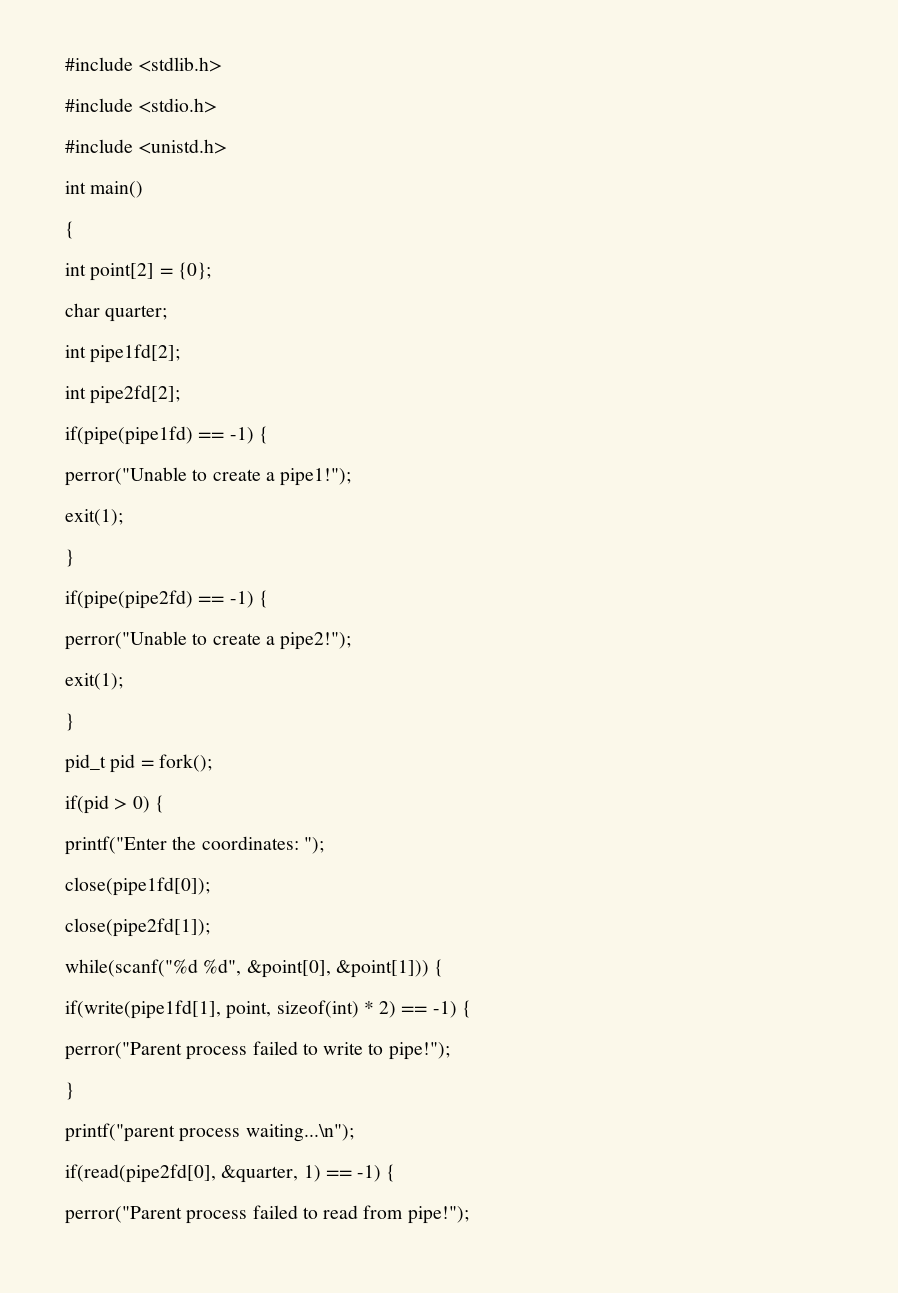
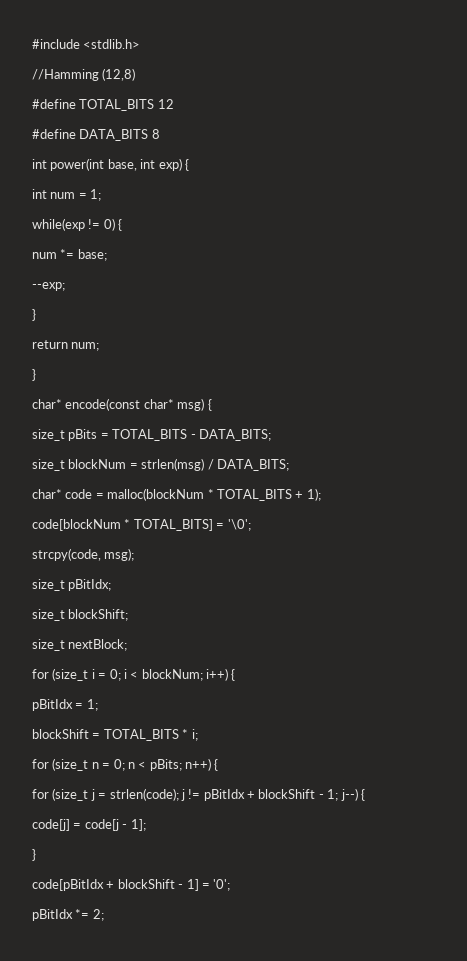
- #include <stdio.h>
- #include <unistd.h>
- int main()
- {
- int point[2] = {0};
- char quarter;
- int pipe1fd[2];
- int pipe2fd[2];
- if(pipe(pipe1fd) == -1) {
- perror("Unable to create a pipe1!");
- exit(1);
+ //Hamming (12,8)
+ #define TOTAL_BITS 12
+ #define DATA_BITS 8
+ int power(int base, int exp) {
+ int num = 1;
+ while(exp != 0) {
+ num *= base;
+ --exp;
  }
- if(pipe(pipe2fd) == -1) {
- perror("Unable to create a pipe2!");
- exit(1);
+ return num;
  }
- pid_t pid = fork();
- if(pid > 0) {
- printf("Enter the coordinates: ");
- close(pipe1fd[0]);
- close(pipe2fd[1]);
- while(scanf("%d %d", &point[0], &point[1])) {
- if(write(pipe1fd[1], point, sizeof(int) * 2) == -1) {
- perror("Parent process failed to write to pipe!");
+ char* encode(const char* msg) {
+ size_t pBits = TOTAL_BITS - DATA_BITS;
+ size_t blockNum = strlen(msg) / DATA_BITS;
+ char* code = malloc(blockNum * TOTAL_BITS + 1);
+ code[blockNum * TOTAL_BITS] = '\0';
+ strcpy(code, msg);
+ size_t pBitIdx;
+ size_t blockShift;
+ size_t nextBlock;
+ for (size_t i = 0; i < blockNum; i++) {
+ pBitIdx = 1;
+ blockShift = TOTAL_BITS * i;
+ for (size_t n = 0; n < pBits; n++) {
+ for (size_t j = strlen(code); j != pBitIdx + blockShift - 1; j--) {
+ code[j] = code[j - 1];
  }
- printf("parent process waiting...\n");
- if(read(pipe2fd[0], &quarter, 1) == -1) {
- perror("Parent process failed to read from pipe!");
+ code[pBitIdx + blockShift - 1] = '0';
+ pBitIdx *= 2;

